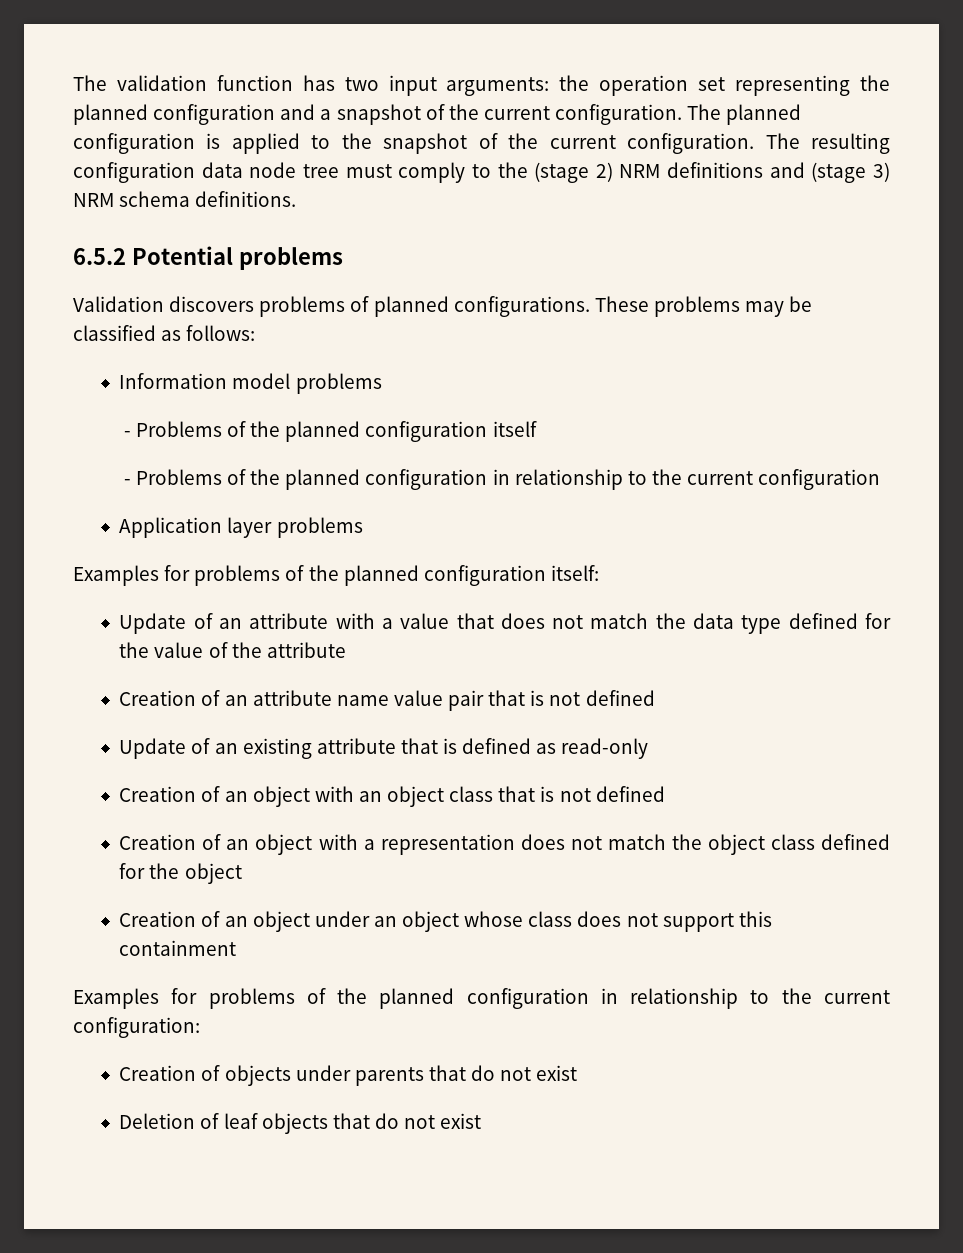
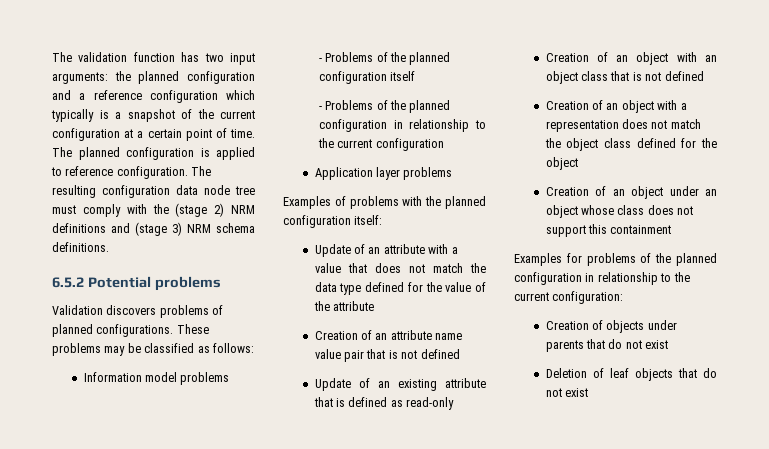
- The validation function has two input arguments: the operation set representing the planned configuration and a snapshot of the current configuration.
+ The validation function has two input arguments: the planned configuration and a reference configuration which typically is a snapshot of the current configuration at a certain point of time.
- The planned configuration is applied to the snapshot of the current configuration.
+ The planned configuration is applied to reference configuration.
- The resulting configuration data node tree must comply to the (stage 2) NRM definitions and (stage 3) NRM schema definitions.
+ The resulting configuration data node tree must comply with the (stage 2) NRM definitions and (stage 3) NRM schema definitions.
- Examples for problems of the planned configuration itself:
+ Examples of problems with the planned configuration itself:

